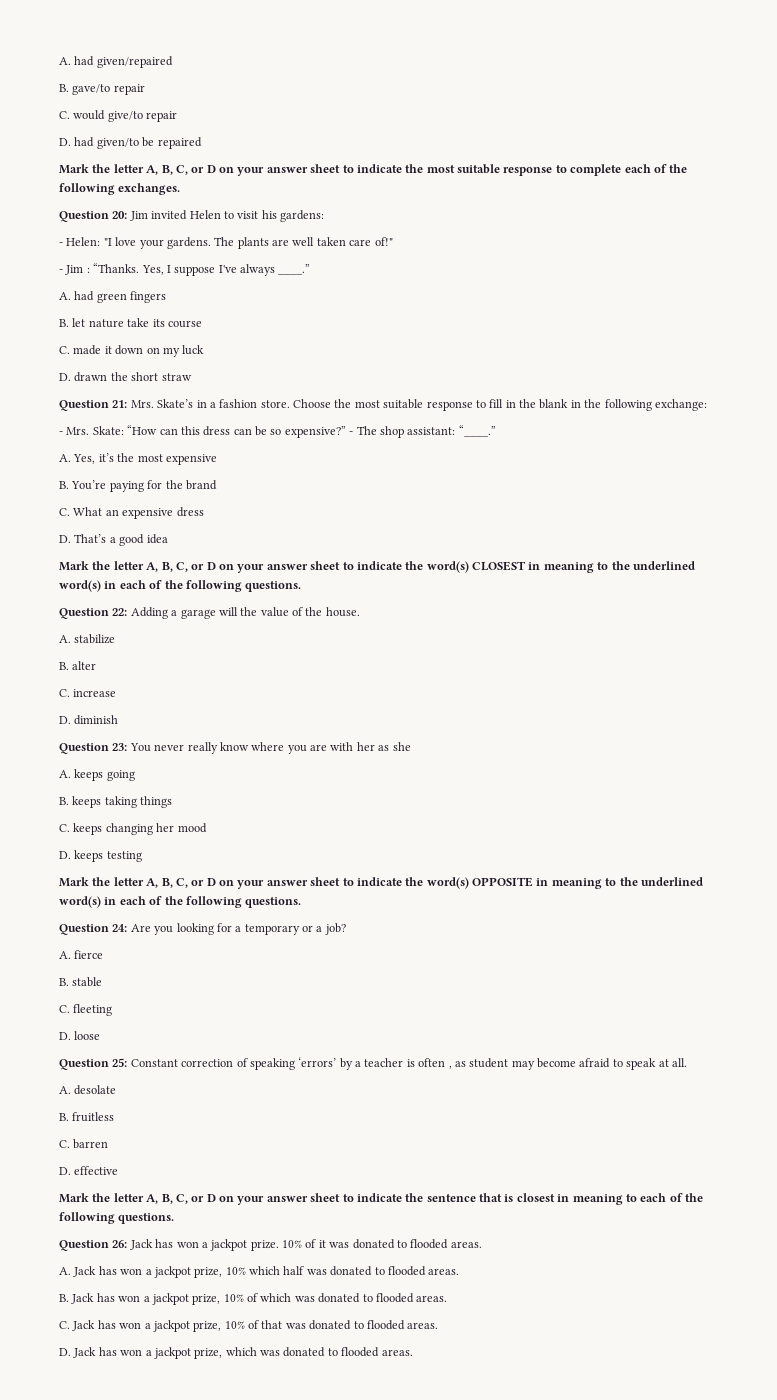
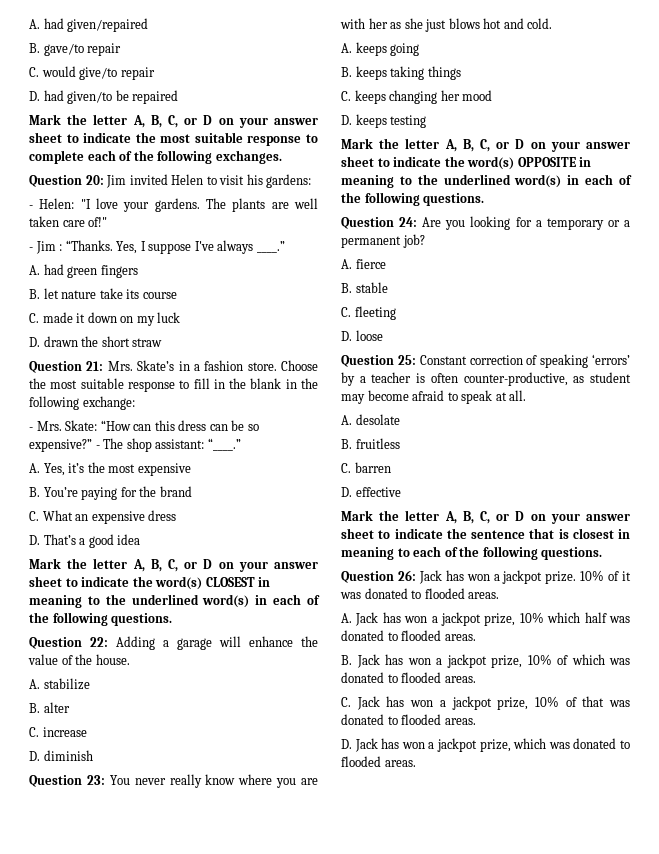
- Question 22: Adding a garage will the value of the house.
+ Question 22: Adding a garage will enhance the value of the house.
- Question 23: You never really know where you are with her as she
+ Question 23: You never really know where you are with her as she just blows hot and cold.
- Question 24: Are you looking for a temporary or a job?
+ Question 24: Are you looking for a temporary or a permanent job?
- Question 25: Constant correction of speaking ‘errors’ by a teacher is often , as student may become afraid to speak at all.
+ Question 25: Constant correction of speaking ‘errors’ by a teacher is often counter-productive, as student may become afraid to speak at all.

